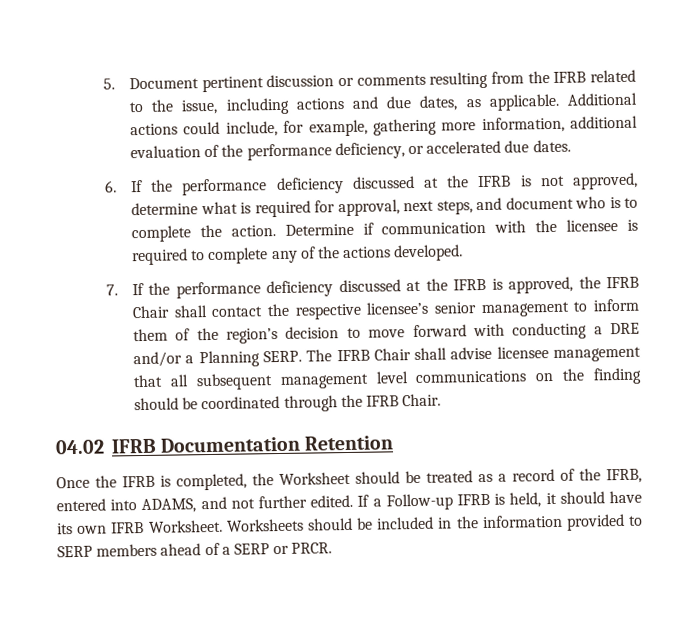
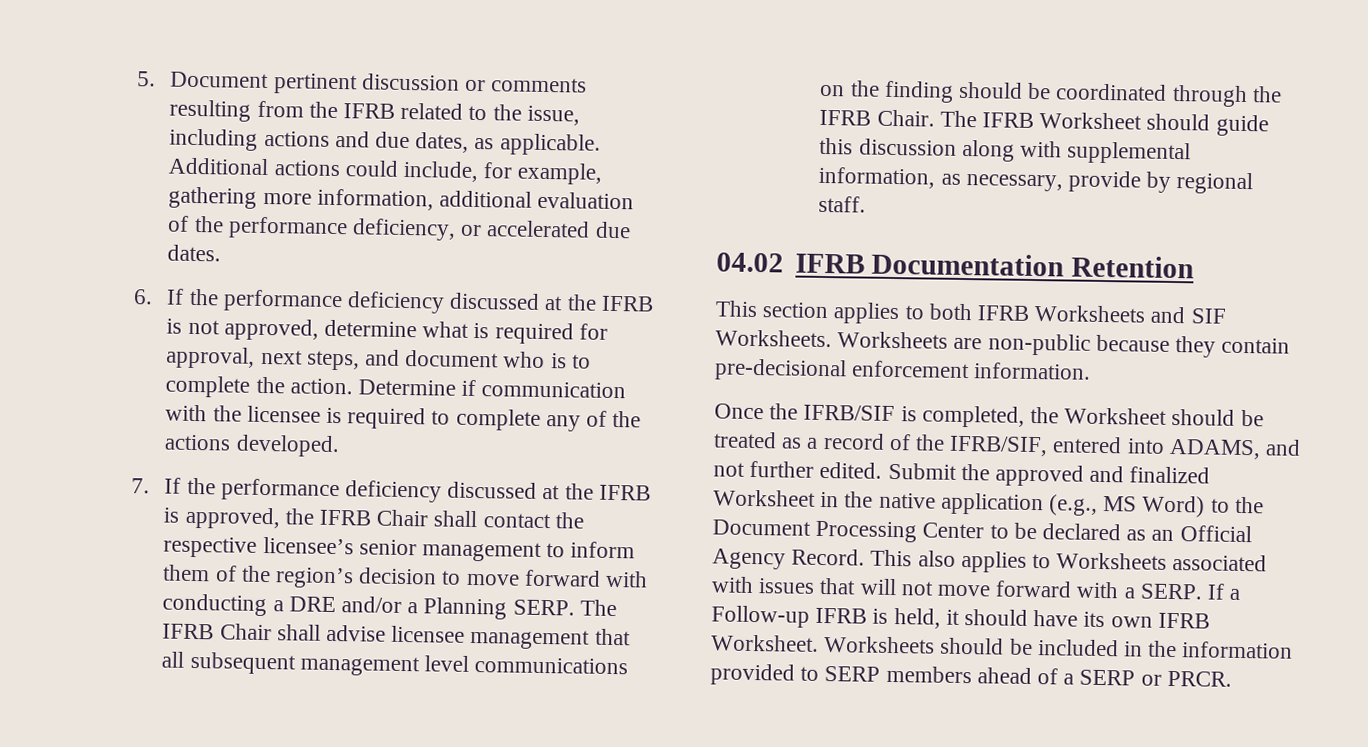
- The IFRB Chair shall advise licensee management that all subsequent management level communications on the finding should be coordinated through the IFRB Chair.
+ The IFRB Chair shall advise licensee management that all subsequent management level communications on the finding should be coordinated through the IFRB Chair. The IFRB Worksheet should guide this discussion along with supplemental information, as necessary, provide by regional staff.
  04.02 IFRB Documentation Retention
+ This section applies to both IFRB Worksheets and SIF Worksheets. Worksheets are non-public because they contain pre-decisional enforcement information.
- Once the IFRB is completed, the Worksheet should be treated as a record of the IFRB, entered into ADAMS, and not further edited.
+ Once the IFRB/SIF is completed, the Worksheet should be treated as a record of the IFRB/SIF, entered into ADAMS, and not further edited.
+ Submit the approved and finalized Worksheet in the native application (e.g., MS Word) to the Document Processing Center to be declared as an Official Agency Record. This also applies to Worksheets associated with issues that will not move forward with a SERP.

